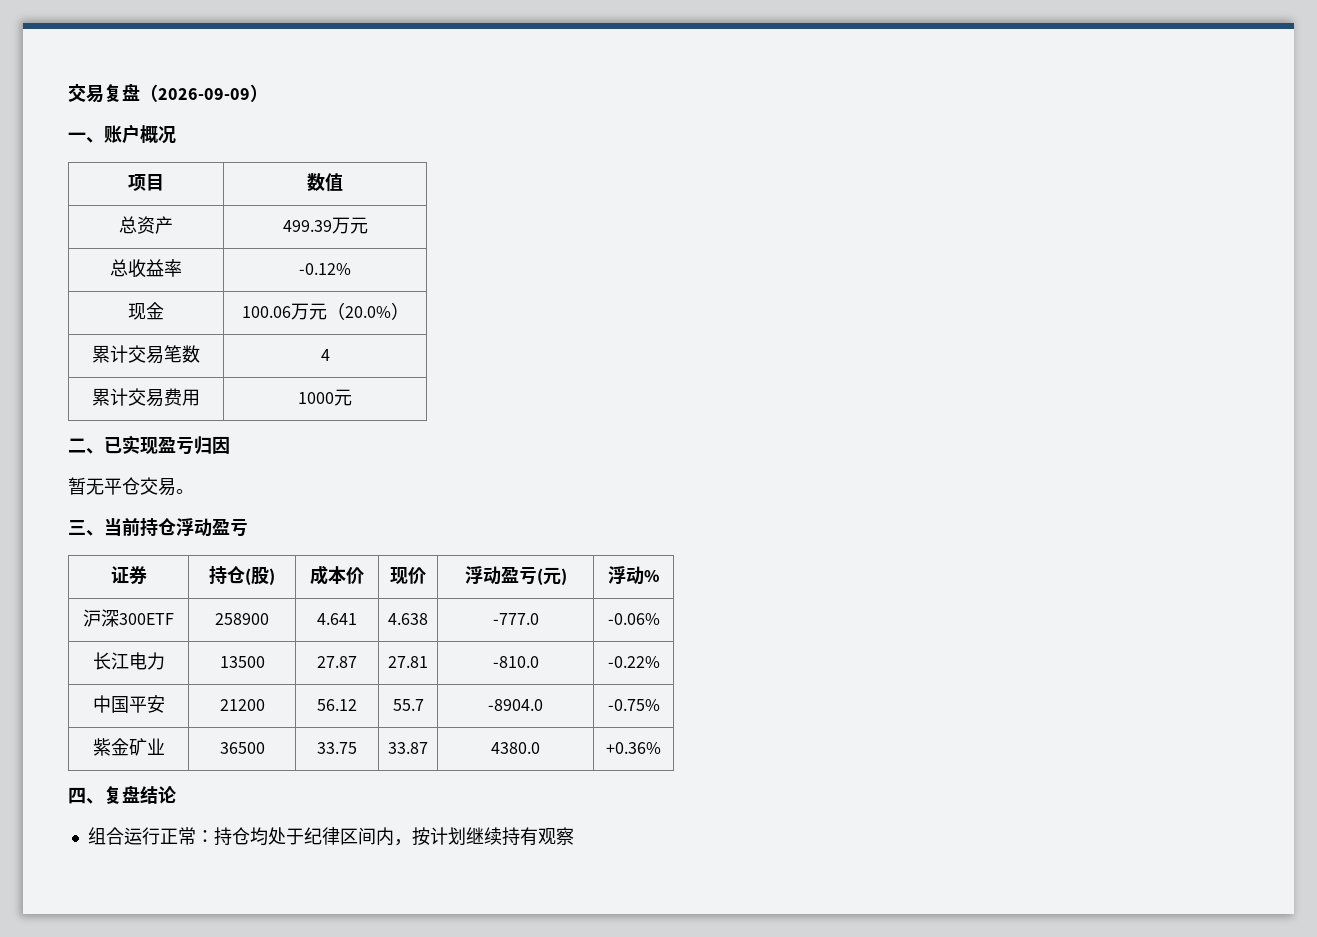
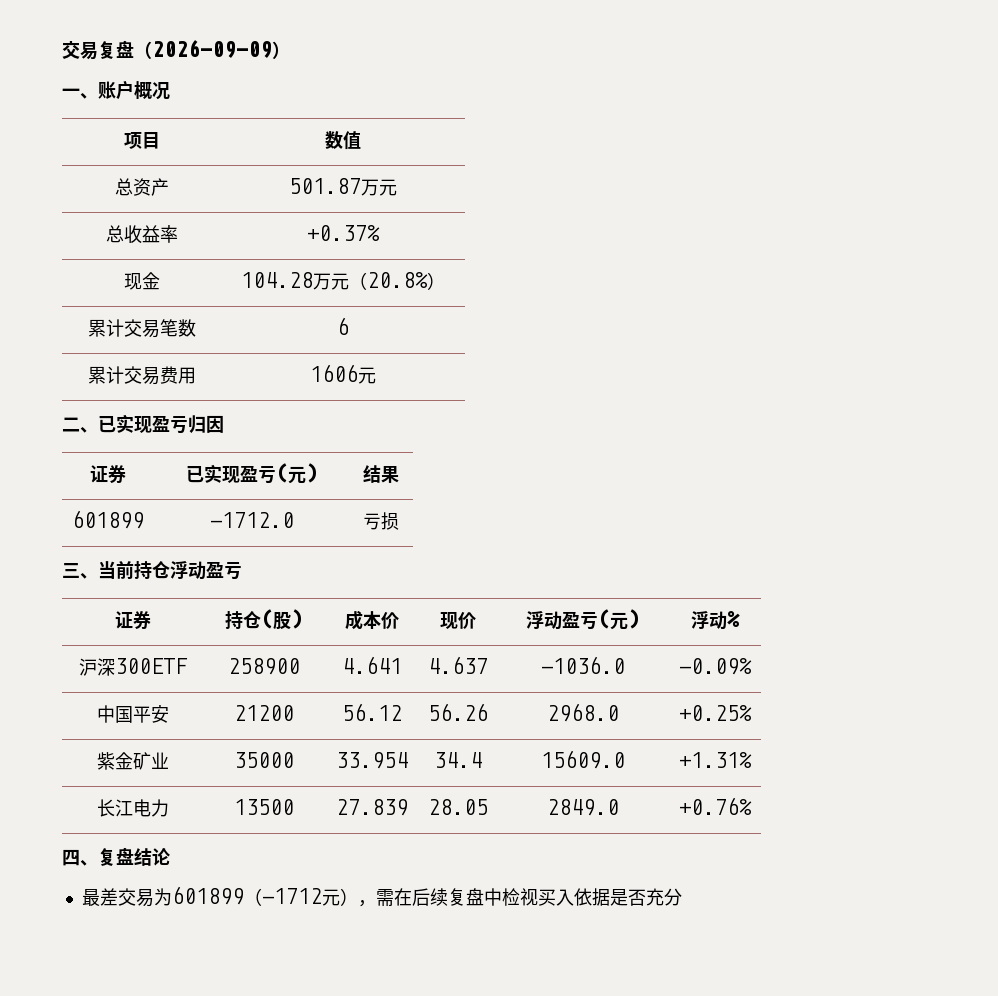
- 总资产 | 499.39万元
+ 总资产 | 501.87万元
- 总收益率 | -0.12%
+ 总收益率 | +0.37%
- 现金 | 100.06万元（20.0%）
+ 现金 | 104.28万元（20.8%）
- 累计交易笔数 | 4
+ 累计交易笔数 | 6
- 累计交易费用 | 1000元
+ 累计交易费用 | 1606元
- 暂无平仓交易。
+ 证券 | 已实现盈亏(元) | 结果
+ 601899 | -1712.0 | 亏损
- 沪深300ETF | 258900 | 4.641 | 4.638 | -777.0 | -0.06%
- 长江电力 | 13500 | 27.87 | 27.81 | -810.0 | -0.22%
+ 沪深300ETF | 258900 | 4.641 | 4.637 | -1036.0 | -0.09%
- 中国平安 | 21200 | 56.12 | 55.7 | -8904.0 | -0.75%
+ 中国平安 | 21200 | 56.12 | 56.26 | 2968.0 | +0.25%
- 紫金矿业 | 36500 | 33.75 | 33.87 | 4380.0 | +0.36%
+ 紫金矿业 | 35000 | 33.954 | 34.4 | 15609.0 | +1.31%
+ 长江电力 | 13500 | 27.839 | 28.05 | 2849.0 | +0.76%
  四、复盘结论
- 组合运行正常：持仓均处于纪律区间内，按计划继续持有观察
+ 最差交易为601899（-1712元），需在后续复盘中检视买入依据是否充分

